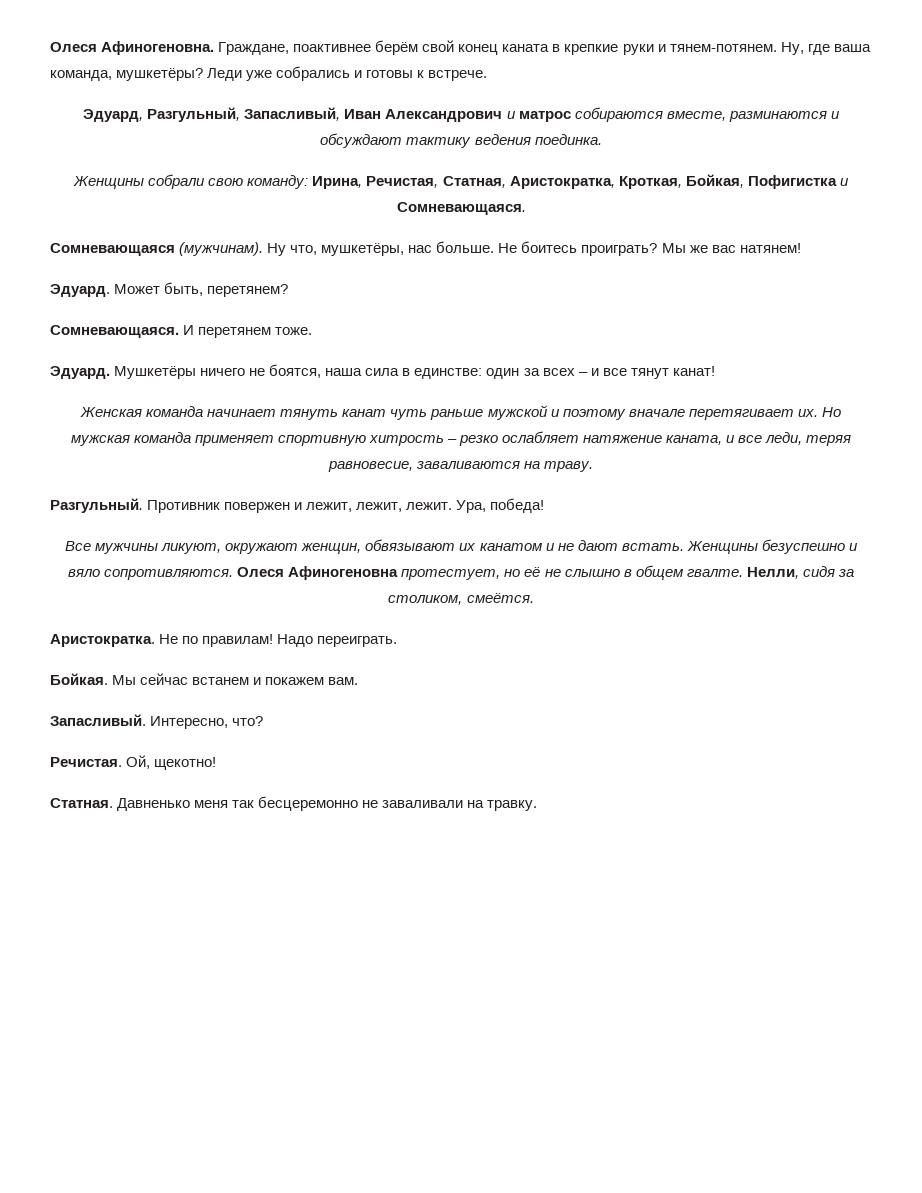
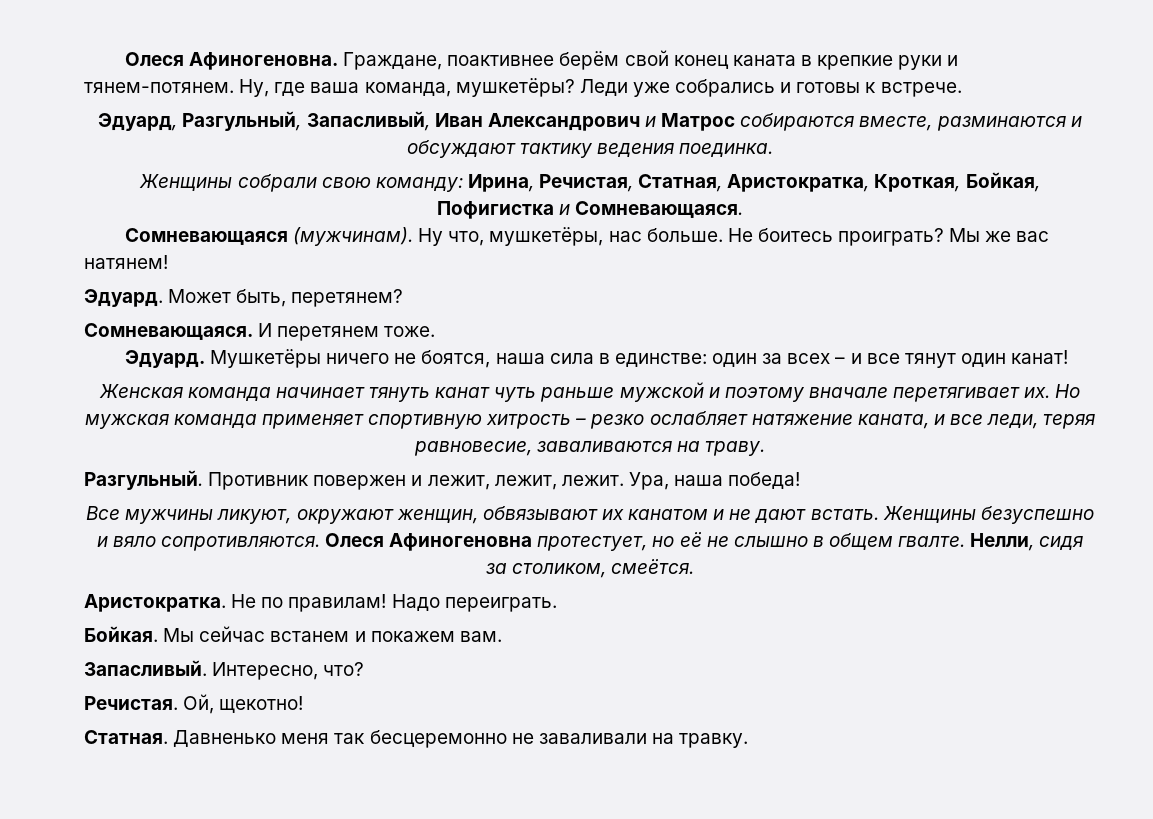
- Эдуард, Разгульный, Запасливый, Иван Александрович и матрос собираются вместе, разминаются и обсуждают тактику ведения поединка.
+ Эдуард, Разгульный, Запасливый, Иван Александрович и Матрос собираются вместе, разминаются и обсуждают тактику ведения поединка.
- Мушкетёры ничего не боятся, наша сила в единстве: один за всех – и все тянут канат!
+ Мушкетёры ничего не боятся, наша сила в единстве: один за всех – и все тянут один канат!
- Ура, победа!
+ Ура, наша победа!

